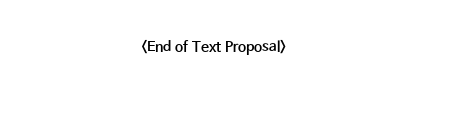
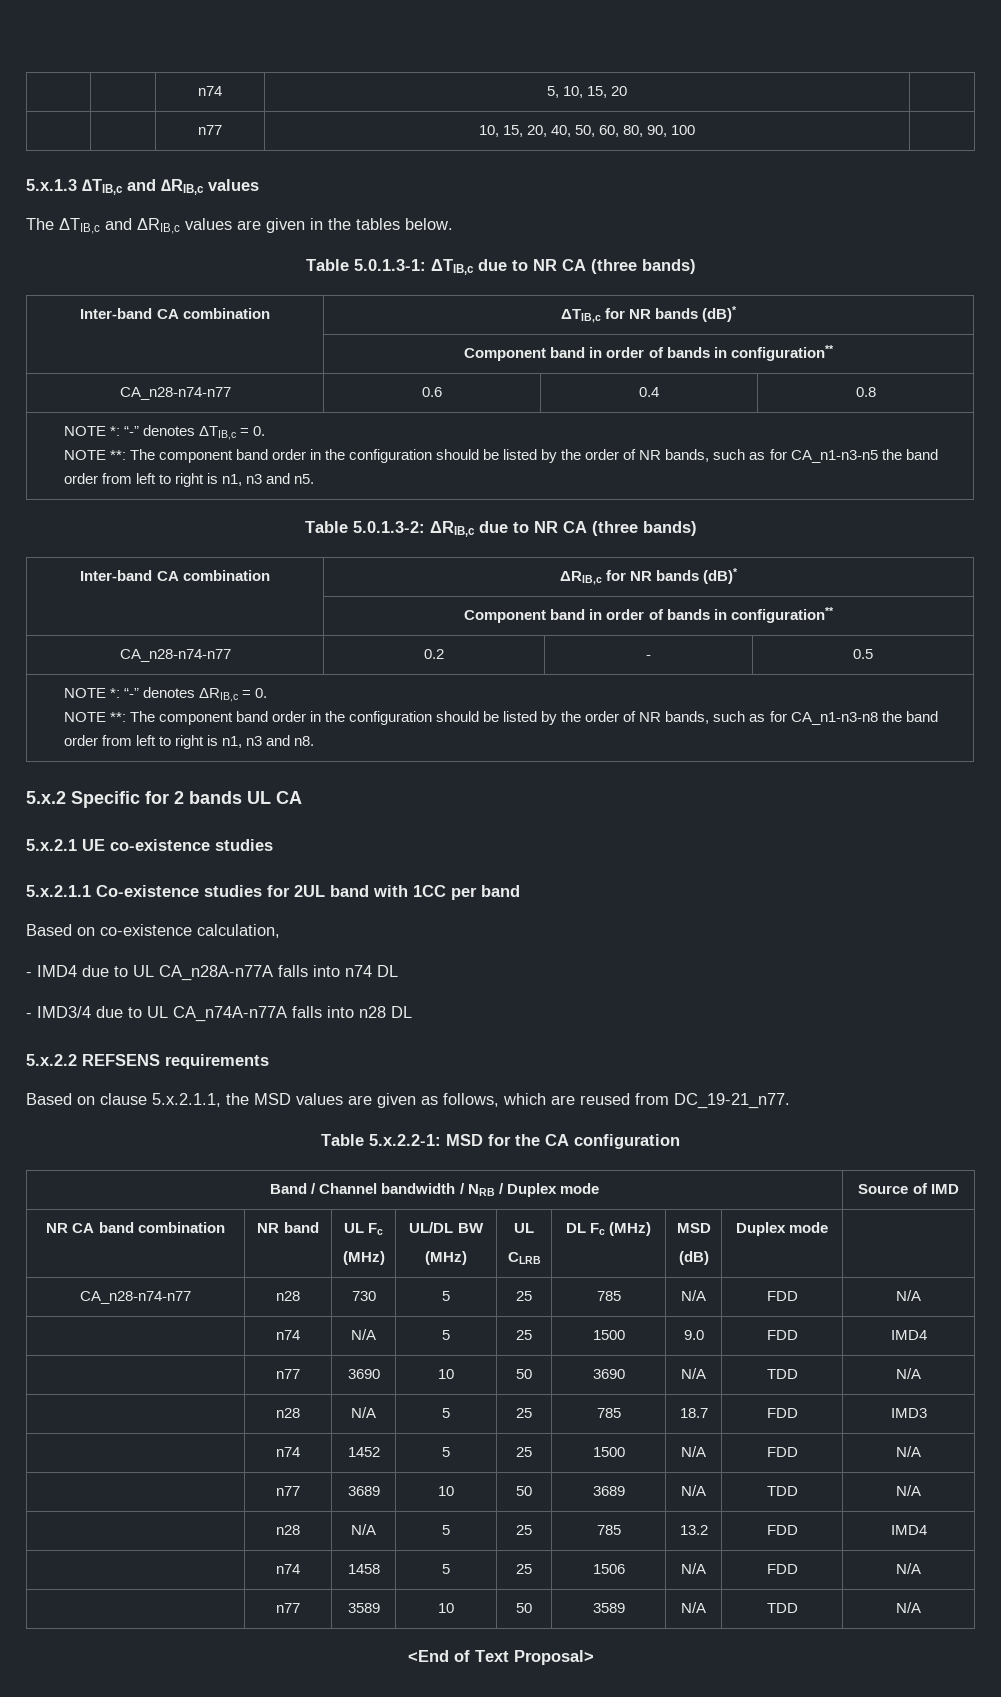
+ | | n74 | 5, 10, 15, 20 |
+ | | n77 | 10, 15, 20, 40, 50, 60, 80, 90, 100 |
+ 5.x.1.3 ∆TIB,c and ∆RIB,c values
+ The ΔTIB,c and ΔRIB,c values are given in the tables below.
+ Table 5.0.1.3-1: ΔTIB,c due to NR CA (three bands)
+ Inter-band CA combination | ΔTIB,c for NR bands (dB)*
+ | Component band in order of bands in configuration**
+ CA_n28-n74-n77 | 0.6 | 0.4 | 0.8
+ NOTE *: “-” denotes ΔTIB,c = 0.
+ NOTE **: The component band order in the configuration should be listed by the order of NR bands, such as for CA_n1-n3-n5 the band order from left to right is n1, n3 and n5.
+ Table 5.0.1.3-2: ΔRIB,c due to NR CA (three bands)
+ Inter-band CA combination | ΔRIB,c for NR bands (dB)*
+ | Component band in order of bands in configuration**
+ CA_n28-n74-n77 | 0.2 | - | 0.5
+ NOTE *: “-” denotes ΔRIB,c = 0.
+ NOTE **: The component band order in the configuration should be listed by the order of NR bands, such as for CA_n1-n3-n8 the band order from left to right is n1, n3 and n8.
+ 5.x.2 Specific for 2 bands UL CA
+ 5.x.2.1 UE co-existence studies
+ 5.x.2.1.1 Co-existence studies for 2UL band with 1CC per band
+ Based on co-existence calculation,
+ - IMD4 due to UL CA_n28A-n77A falls into n74 DL
+ - IMD3/4 due to UL CA_n74A-n77A falls into n28 DL
+ 5.x.2.2 REFSENS requirements
+ Based on clause 5.x.2.1.1, the MSD values are given as follows, which are reused from DC_19-21_n77.
+ Table 5.x.2.2-1: MSD for the CA configuration
+ Band / Channel bandwidth / NRB / Duplex mode | Source of IMD
+ NR CA band combination | NR band | UL Fc
+ (MHz) | UL/DL BW
+ (MHz) | UL
+ CLRB | DL Fc (MHz) | MSD
+ (dB) | Duplex mode |
+ CA_n28-n74-n77 | n28 | 730 | 5 | 25 | 785 | N/A | FDD | N/A
+ | n74 | N/A | 5 | 25 | 1500 | 9.0 | FDD | IMD4
+ | n77 | 3690 | 10 | 50 | 3690 | N/A | TDD | N/A
+ | n28 | N/A | 5 | 25 | 785 | 18.7 | FDD | IMD3
+ | n74 | 1452 | 5 | 25 | 1500 | N/A | FDD | N/A
+ | n77 | 3689 | 10 | 50 | 3689 | N/A | TDD | N/A
+ | n28 | N/A | 5 | 25 | 785 | 13.2 | FDD | IMD4
+ | n74 | 1458 | 5 | 25 | 1506 | N/A | FDD | N/A
+ | n77 | 3589 | 10 | 50 | 3589 | N/A | TDD | N/A

